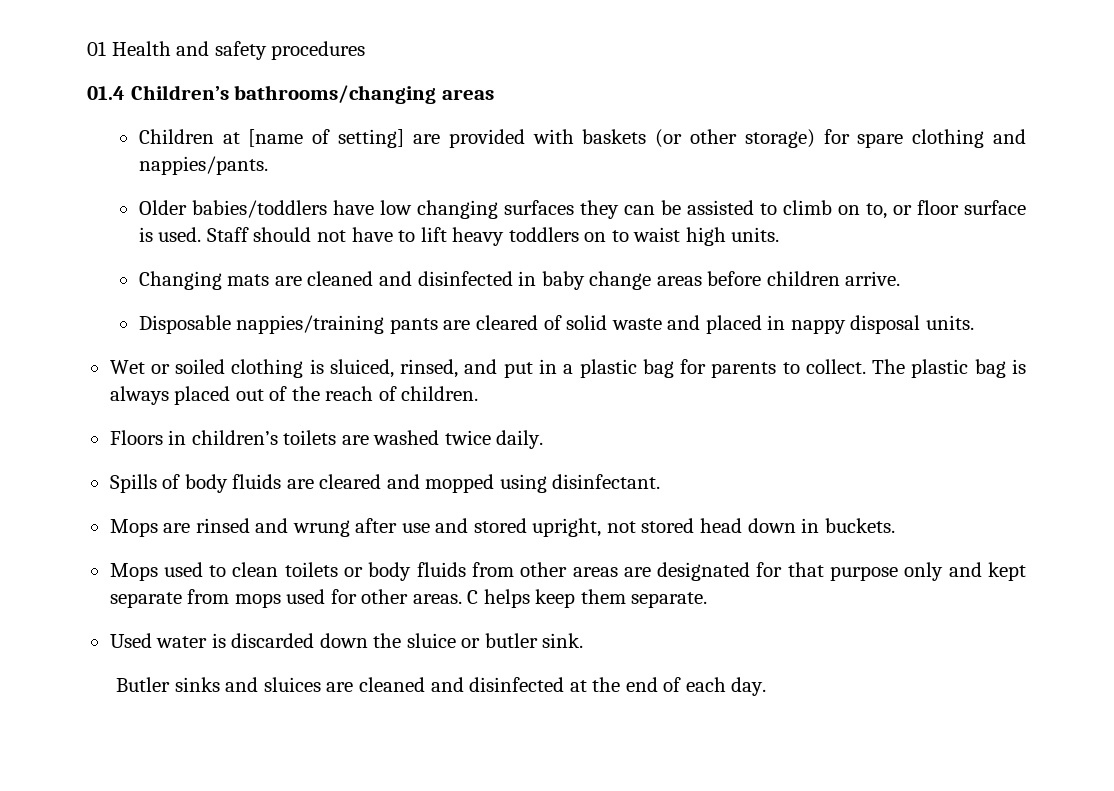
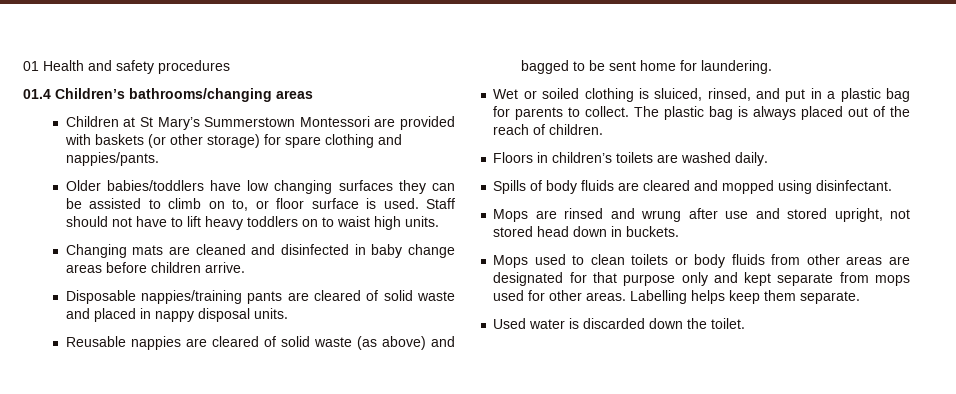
- Children at [name of setting] are provided with baskets (or other storage) for spare clothing and nappies/pants.
+ Children at St Mary’s Summerstown Montessori are provided with baskets (or other storage) for spare clothing and nappies/pants.
+ Reusable nappies are cleared of solid waste (as above) and bagged to be sent home for laundering.
- Floors in children’s toilets are washed twice daily.
+ Floors in children’s toilets are washed daily.
- C helps keep them separate.
+ Labelling helps keep them separate.
- Used water is discarded down the sluice or butler sink.
- Butler sinks and sluices are cleaned and disinfected at the end of each day.
+ Used water is discarded down the toilet.

